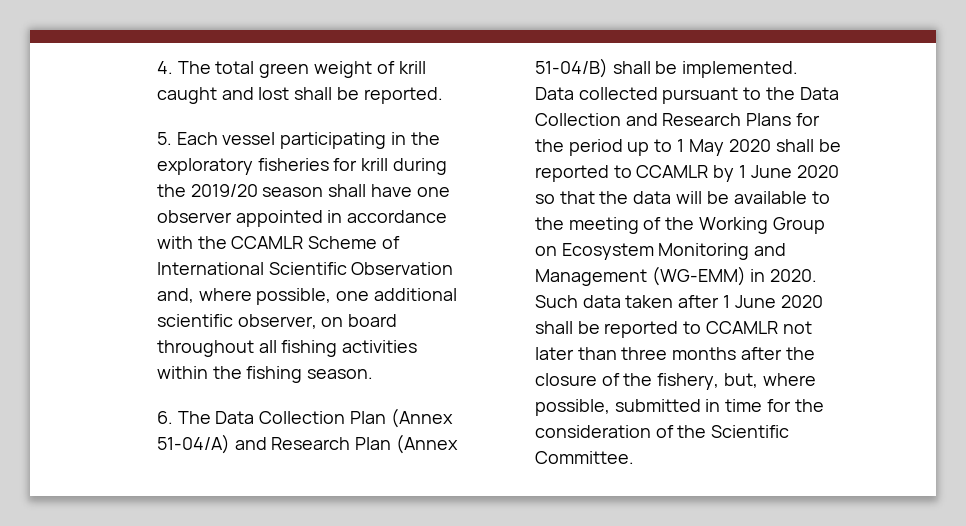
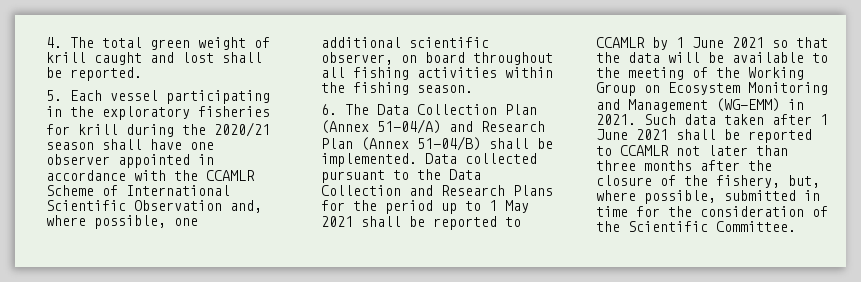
- 5. Each vessel participating in the exploratory fisheries for krill during the 2019/20 season shall have one observer appointed in accordance with the CCAMLR Scheme of International Scientific Observation and, where possible, one additional scientific observer, on board throughout all fishing activities within the fishing season.
+ 5. Each vessel participating in the exploratory fisheries for krill during the 2020/21 season shall have one observer appointed in accordance with the CCAMLR Scheme of International Scientific Observation and, where possible, one additional scientific observer, on board throughout all fishing activities within the fishing season.
- Data collected pursuant to the Data Collection and Research Plans for the period up to 1 May 2020 shall be reported to CCAMLR by 1 June 2020 so that the data will be available to the meeting of the Working Group on Ecosystem Monitoring and Management (WG-EMM) in 2020.
+ Data collected pursuant to the Data Collection and Research Plans for the period up to 1 May 2021 shall be reported to CCAMLR by 1 June 2021 so that the data will be available to the meeting of the Working Group on Ecosystem Monitoring and Management (WG-EMM) in 2021.
- Such data taken after 1 June 2020 shall be reported to CCAMLR not later than three months after the closure of the fishery, but, where possible, submitted in time for the consideration of the Scientific Committee.
+ Such data taken after 1 June 2021 shall be reported to CCAMLR not later than three months after the closure of the fishery, but, where possible, submitted in time for the consideration of the Scientific Committee.

